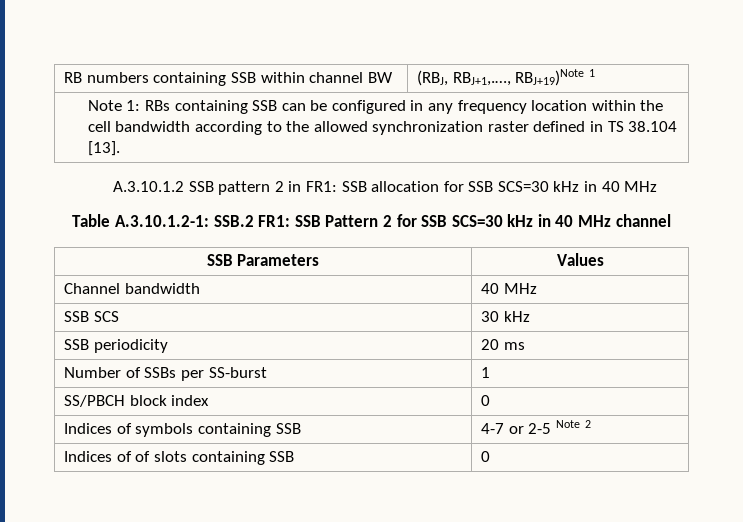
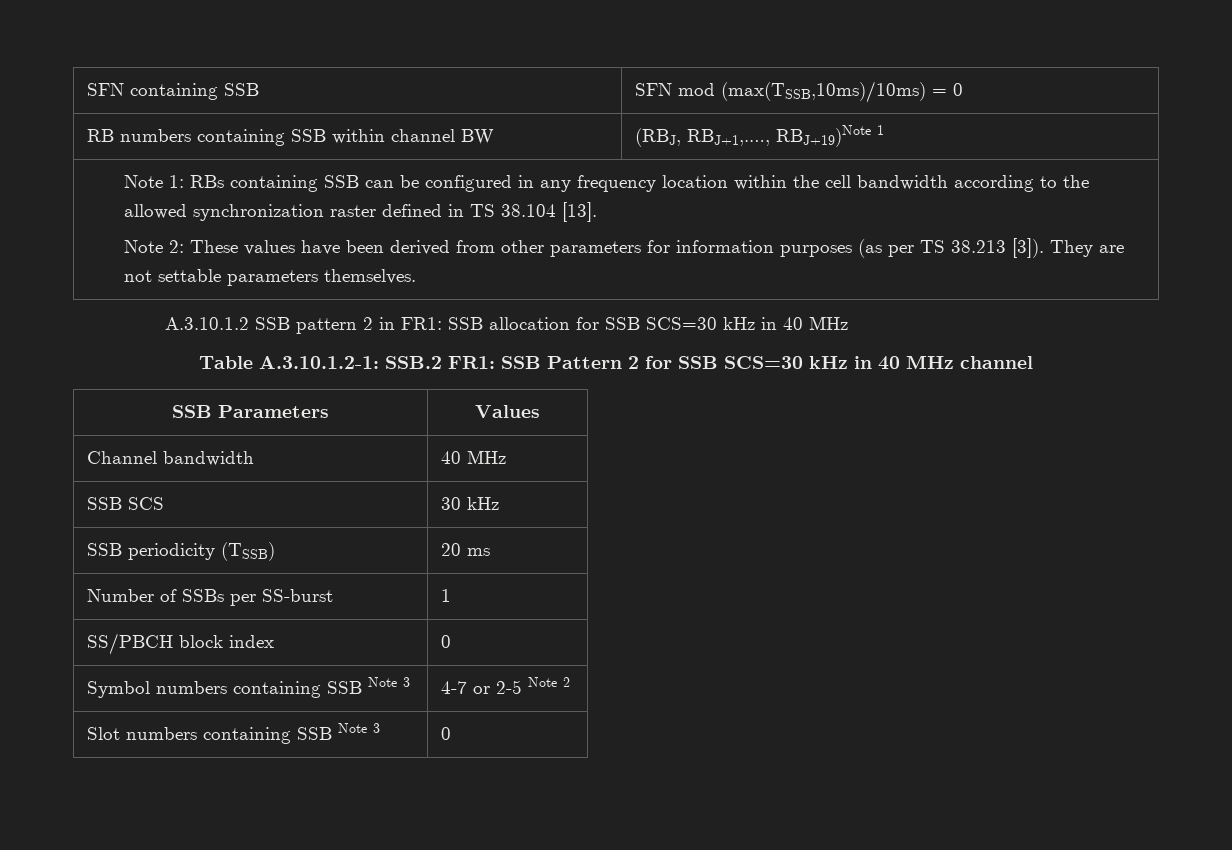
+ SFN containing SSB | SFN mod (max(TSSB,10ms)/10ms) = 0
+ Note 2: These values have been derived from other parameters for information purposes (as per TS 38.213 [3]). They are not settable parameters themselves.
- SSB periodicity | 20 ms
+ SSB periodicity (TSSB) | 20 ms
- Indices of symbols containing SSB | 4-7 or 2-5 Note 2
+ Symbol numbers containing SSB Note 3 | 4-7 or 2-5 Note 2
- Indices of of slots containing SSB | 0
+ Slot numbers containing SSB Note 3 | 0

